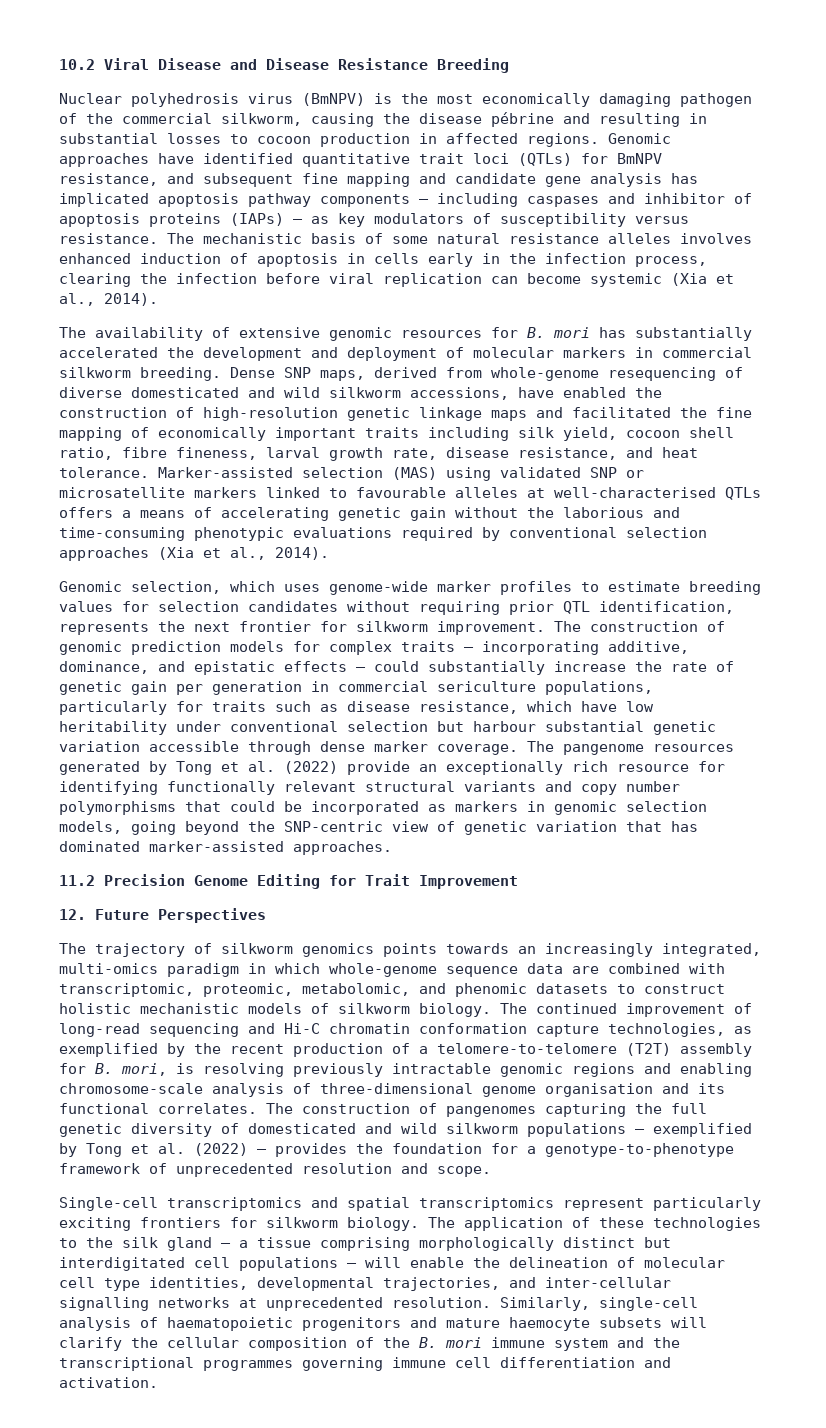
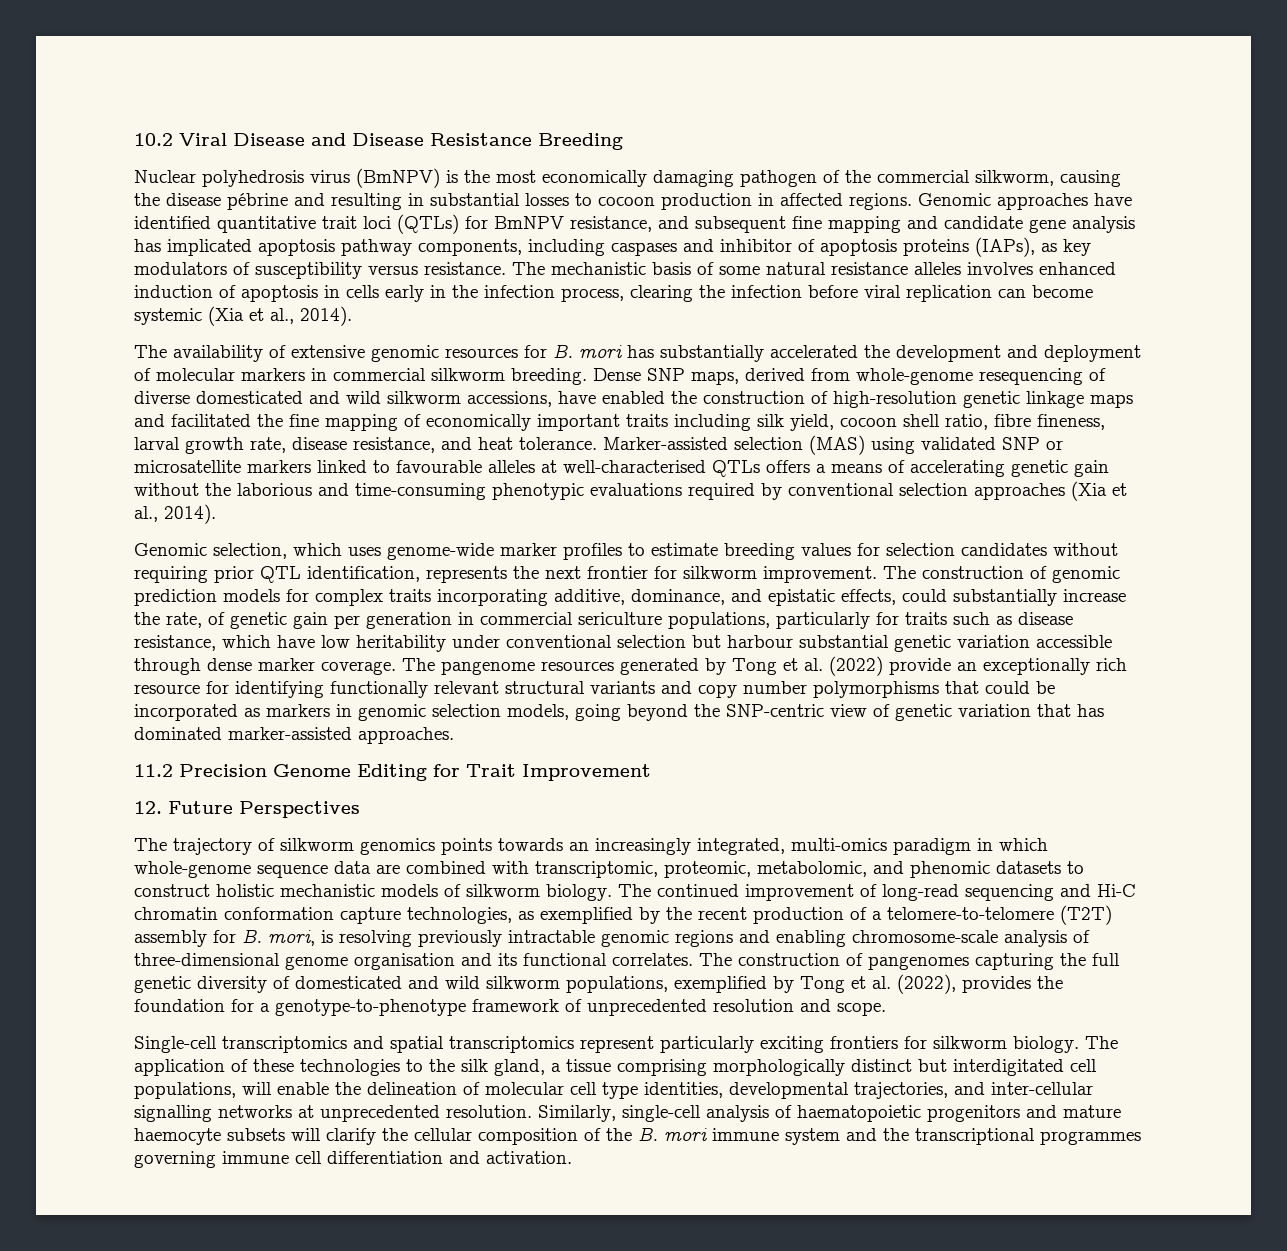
- Genomic approaches have identified quantitative trait loci (QTLs) for BmNPV resistance, and subsequent fine mapping and candidate gene analysis has implicated apoptosis pathway components — including caspases and inhibitor of apoptosis proteins (IAPs) — as key modulators of susceptibility versus resistance.
+ Genomic approaches have identified quantitative trait loci (QTLs) for BmNPV resistance, and subsequent fine mapping and candidate gene analysis has implicated apoptosis pathway components, including caspases and inhibitor of apoptosis proteins (IAPs), as key modulators of susceptibility versus resistance.
- The construction of genomic prediction models for complex traits — incorporating additive, dominance, and epistatic effects — could substantially increase the rate of genetic gain per generation in commercial sericulture populations, particularly for traits such as disease resistance, which have low heritability under conventional selection but harbour substantial genetic variation accessible through dense marker coverage.
+ The construction of genomic prediction models for complex traits incorporating additive, dominance, and epistatic effects, could substantially increase the rate, of genetic gain per generation in commercial sericulture populations, particularly for traits such as disease resistance, which have low heritability under conventional selection but harbour substantial genetic variation accessible through dense marker coverage.
- The construction of pangenomes capturing the full genetic diversity of domesticated and wild silkworm populations — exemplified by Tong et al. (2022) — provides the foundation for a genotype-to-phenotype framework of unprecedented resolution and scope.
+ The construction of pangenomes capturing the full genetic diversity of domesticated and wild silkworm populations, exemplified by Tong et al. (2022), provides the foundation for a genotype-to-phenotype framework of unprecedented resolution and scope.
- The application of these technologies to the silk gland — a tissue comprising morphologically distinct but interdigitated cell populations — will enable the delineation of molecular cell type identities, developmental trajectories, and inter-cellular signalling networks at unprecedented resolution.
+ The application of these technologies to the silk gland, a tissue comprising morphologically distinct but interdigitated cell populations, will enable the delineation of molecular cell type identities, developmental trajectories, and inter-cellular signalling networks at unprecedented resolution.

